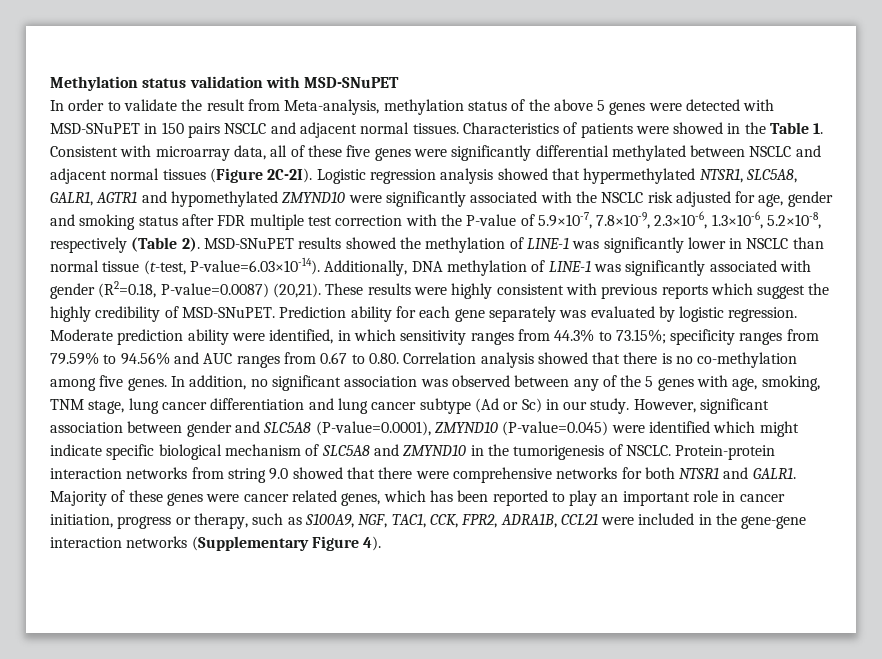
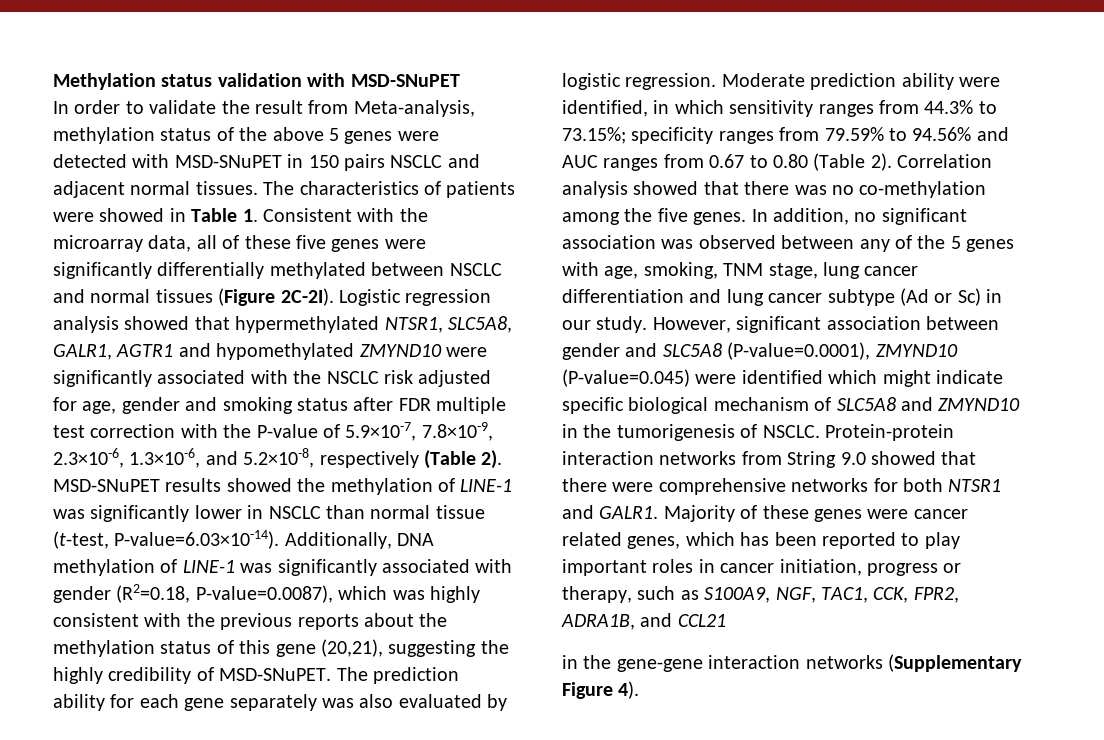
- Characteristics of patients were showed in the Table 1. Consistent with microarray data, all of these five genes were significantly differential methylated between NSCLC and adjacent normal tissues (Figure 2C-2I).
+ The characteristics of patients were showed in Table 1. Consistent with the microarray data, all of these five genes were significantly differentially methylated between NSCLC and normal tissues (Figure 2C-2I).
- Logistic regression analysis showed that hypermethylated NTSR1, SLC5A8, GALR1, AGTR1 and hypomethylated ZMYND10 were significantly associated with the NSCLC risk adjusted for age, gender and smoking status after FDR multiple test correction with the P-value of 5.9×10-7, 7.8×10-9, 2.3×10-6, 1.3×10-6, 5.2×10-8, respectively (Table 2).
+ Logistic regression analysis showed that hypermethylated NTSR1, SLC5A8, GALR1, AGTR1 and hypomethylated ZMYND10 were significantly associated with the NSCLC risk adjusted for age, gender and smoking status after FDR multiple test correction with the P-value of 5.9×10-7, 7.8×10-9, 2.3×10-6, 1.3×10-6, and 5.2×10-8, respectively (Table 2).
- MSD-SNuPET results showed the methylation of LINE-1 was significantly lower in NSCLC than normal tissue (t-test, P-value=6.03×10-14). Additionally, DNA methylation of LINE-1 was significantly associated with gender (R2=0.18, P-value=0.0087) (20,21). These results were highly consistent with previous reports which suggest the highly credibility of MSD-SNuPET.
+ MSD-SNuPET results showed the methylation of LINE-1 was significantly lower in NSCLC than normal tissue (t-test, P-value=6.03×10-14). Additionally, DNA methylation of LINE-1 was significantly associated with gender (R2=0.18, P-value=0.0087), which was highly consistent with the previous reports about the methylation status of this gene (20,21), suggesting the highly credibility of MSD-SNuPET.
- Prediction ability for each gene separately was evaluated by logistic regression.
+ The prediction ability for each gene separately was also evaluated by logistic regression.
- Moderate prediction ability were identified, in which sensitivity ranges from 44.3% to 73.15%; specificity ranges from 79.59% to 94.56% and AUC ranges from 0.67 to 0.80. Correlation analysis showed that there is no co-methylation among five genes.
+ Moderate prediction ability were identified, in which sensitivity ranges from 44.3% to 73.15%; specificity ranges from 79.59% to 94.56% and AUC ranges from 0.67 to 0.80 (Table 2). Correlation analysis showed that there was no co-methylation among the five genes.
- Protein-protein interaction networks from string 9.0 showed that there were comprehensive networks for both NTSR1 and GALR1.
+ Protein-protein interaction networks from String 9.0 showed that there were comprehensive networks for both NTSR1 and GALR1.
- Majority of these genes were cancer related genes, which has been reported to play an important role in cancer initiation, progress or therapy, such as S100A9, NGF, TAC1, CCK, FPR2, ADRA1B, CCL21 were included in the gene-gene interaction networks (Supplementary Figure 4).
+ Majority of these genes were cancer related genes, which has been reported to play important roles in cancer initiation, progress or therapy, such as S100A9, NGF, TAC1, CCK, FPR2, ADRA1B, and CCL21
+ in the gene-gene interaction networks (Supplementary Figure 4).

